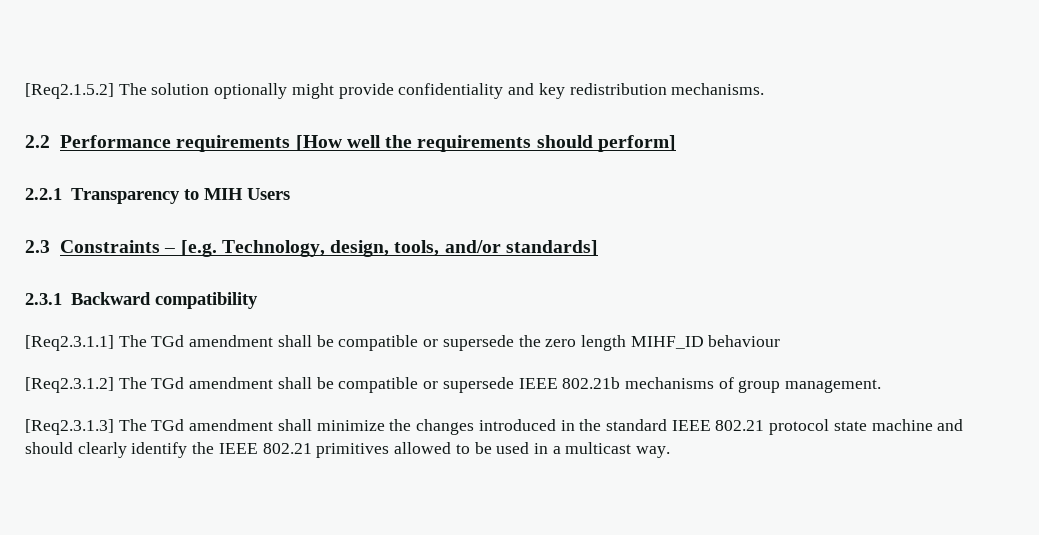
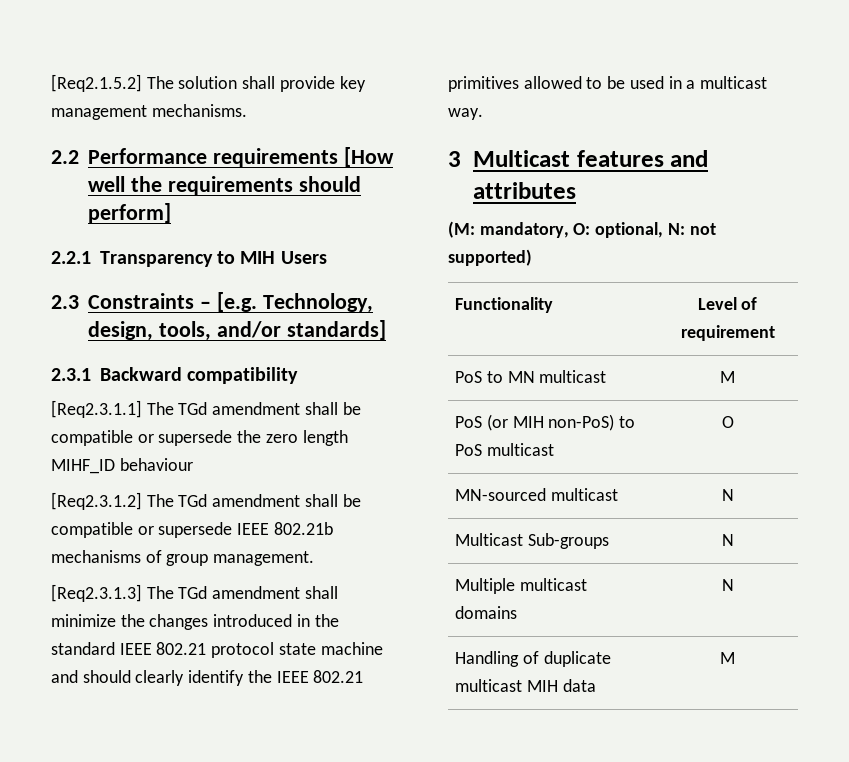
- [Req2.1.5.2] The solution optionally might provide confidentiality and key redistribution mechanisms.
+ [Req2.1.5.2] The solution shall provide key management mechanisms.
+ 3 Multicast features and attributes
+ (M: mandatory, O: optional, N: not supported)
+ Functionality | Level of requirement
+ PoS to MN multicast | M
+ PoS (or MIH non-PoS) to PoS multicast | O
+ MN-sourced multicast | N
+ Multicast Sub-groups | N
+ Multiple multicast domains | N
+ Handling of duplicate multicast MIH data | M

